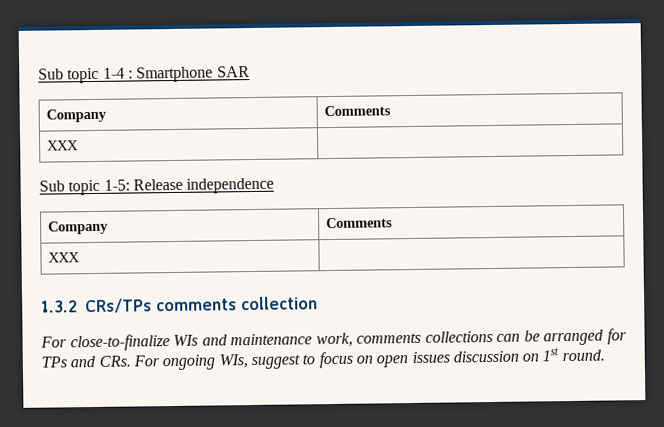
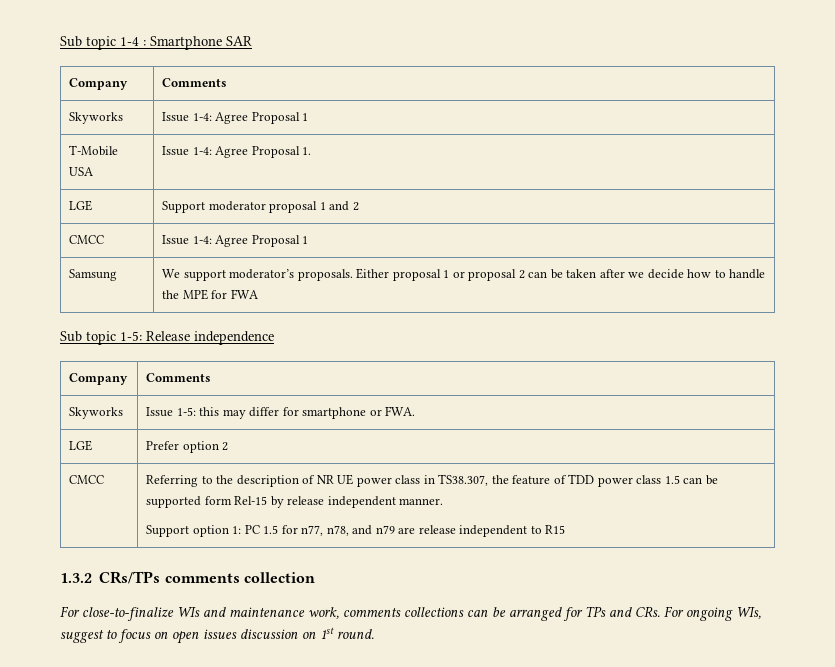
  Sub topic 1-4 : Smartphone SAR
  Company | Comments
- XXX |
+ Skyworks | Issue 1-4: Agree Proposal 1
+ T-Mobile USA | Issue 1-4: Agree Proposal 1.
+ LGE | Support moderator proposal 1 and 2
+ CMCC | Issue 1-4: Agree Proposal 1
+ Samsung | We support moderator’s proposals. Either proposal 1 or proposal 2 can be taken after we decide how to handle the MPE for FWA
  Sub topic 1-5: Release independence
  Company | Comments
- XXX |
+ Skyworks | Issue 1-5: this may differ for smartphone or FWA.
+ LGE | Prefer option 2
+ CMCC | Referring to the description of NR UE power class in TS38.307, the feature of TDD power class 1.5 can be supported form Rel-15 by release independent manner.
+ Support option 1: PC 1.5 for n77, n78, and n79 are release independent to R15

